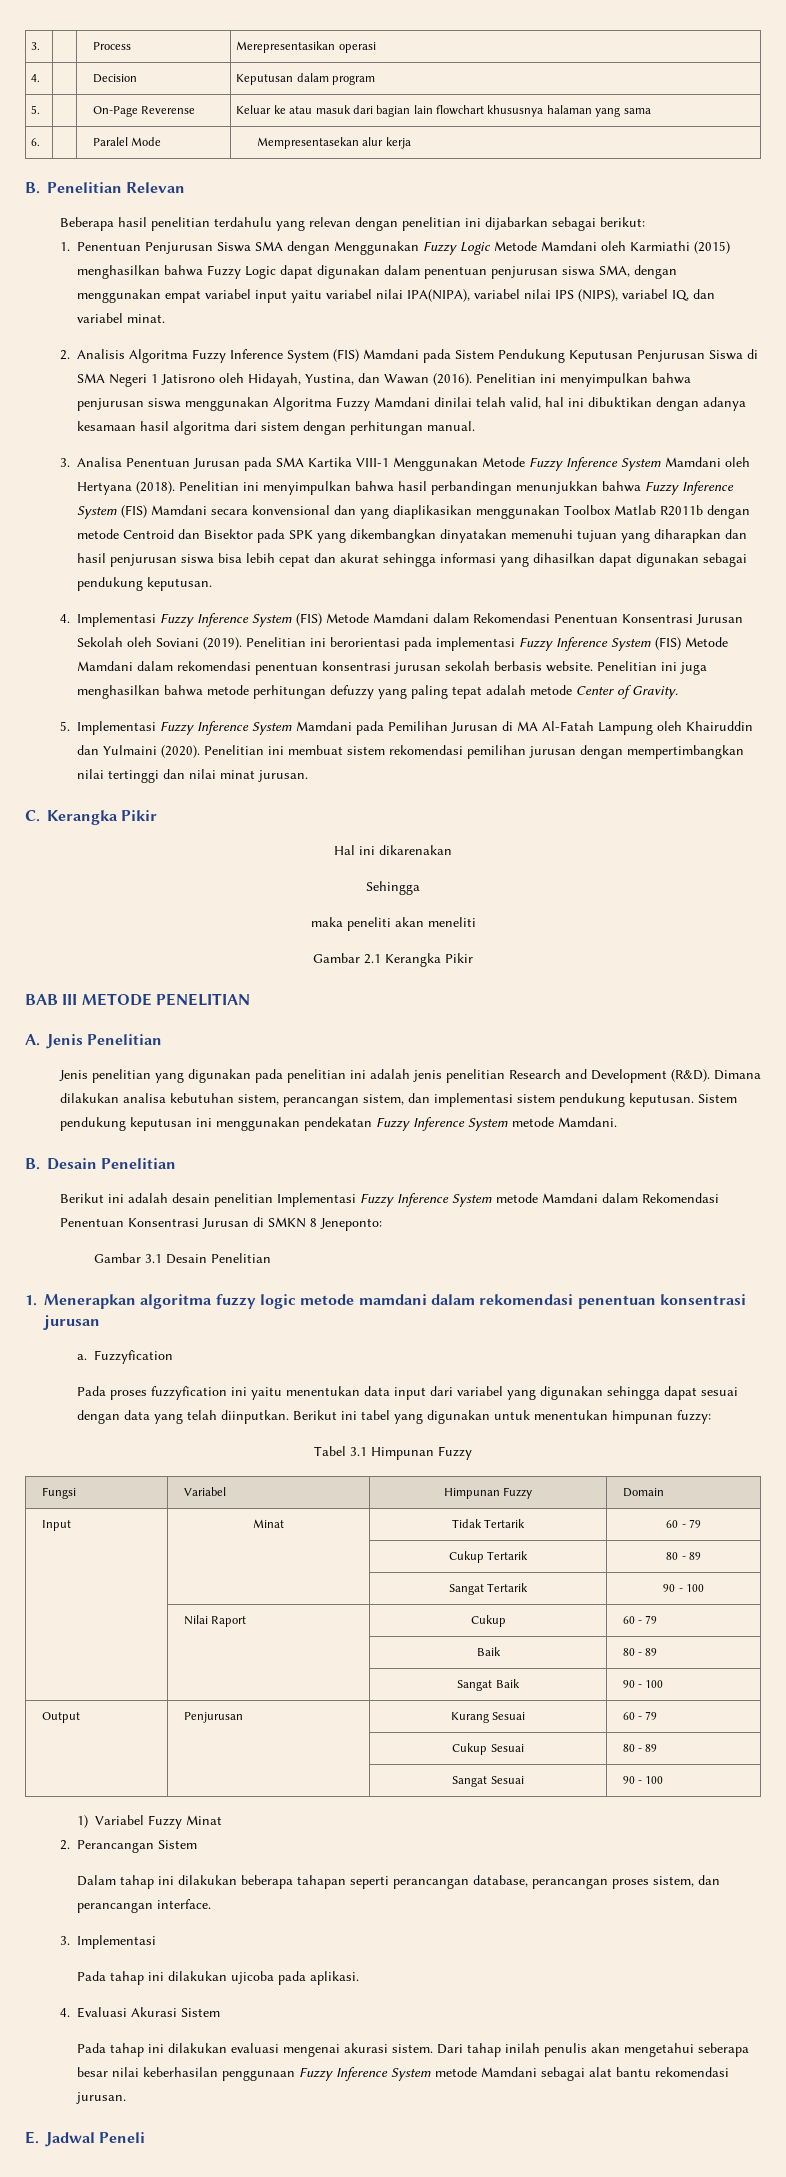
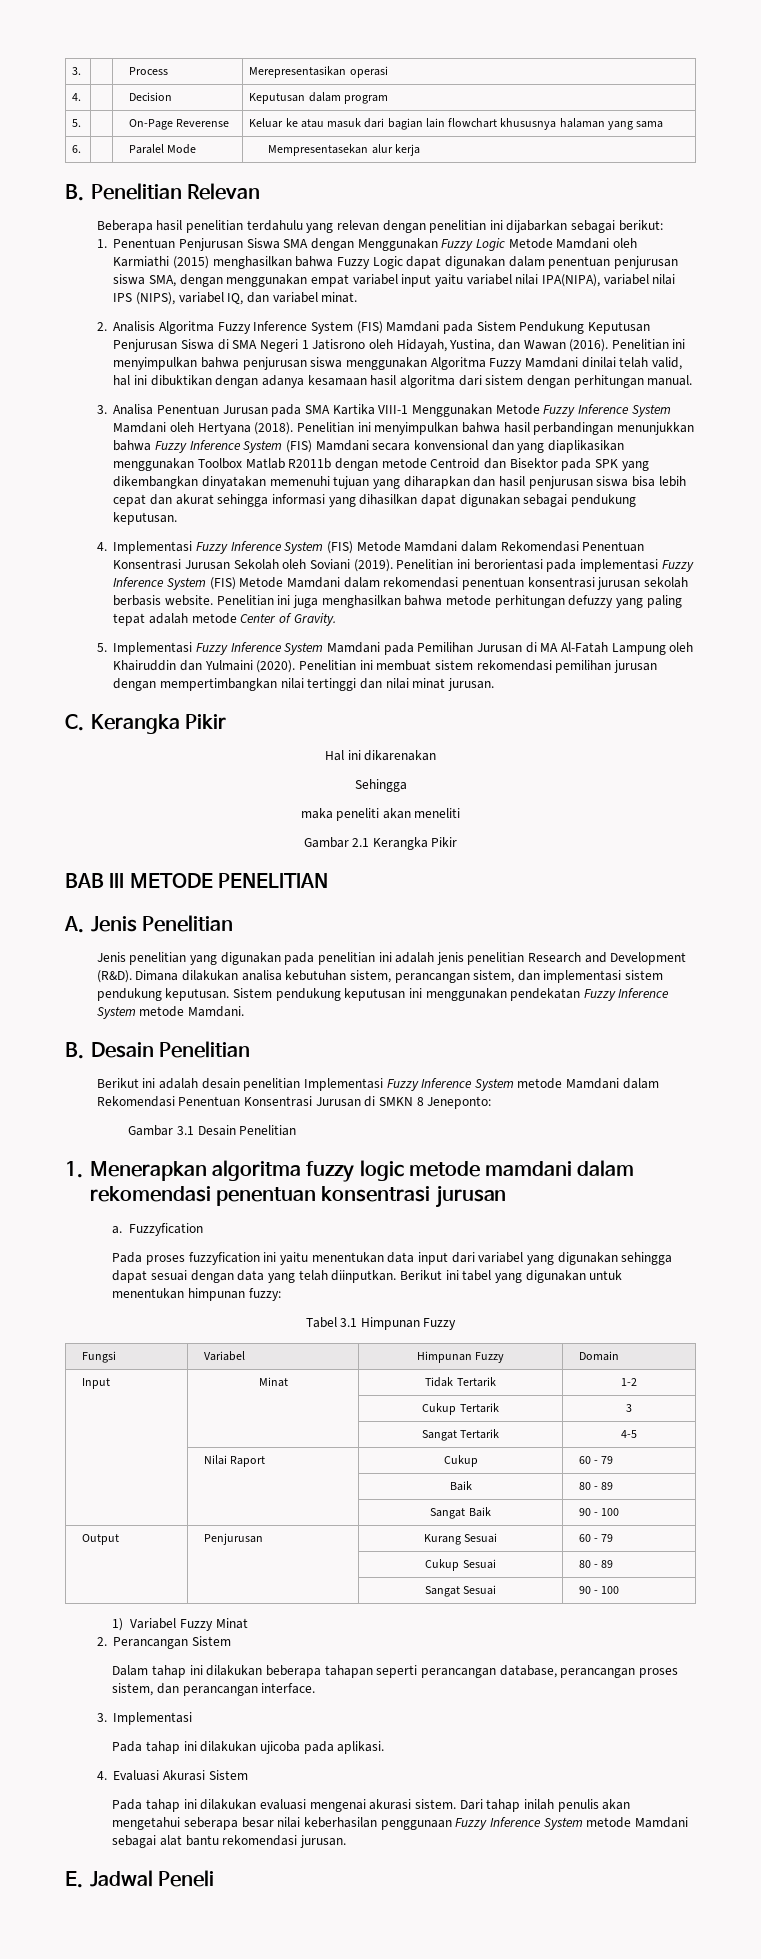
- Input | Minat | Tidak Tertarik | 60 - 79
+ Input | Minat | Tidak Tertarik | 1-2
- | | Cukup Tertarik | 80 - 89
+ | | Cukup Tertarik | 3
- | | Sangat Tertarik | 90 - 100
+ | | Sangat Tertarik | 4-5

